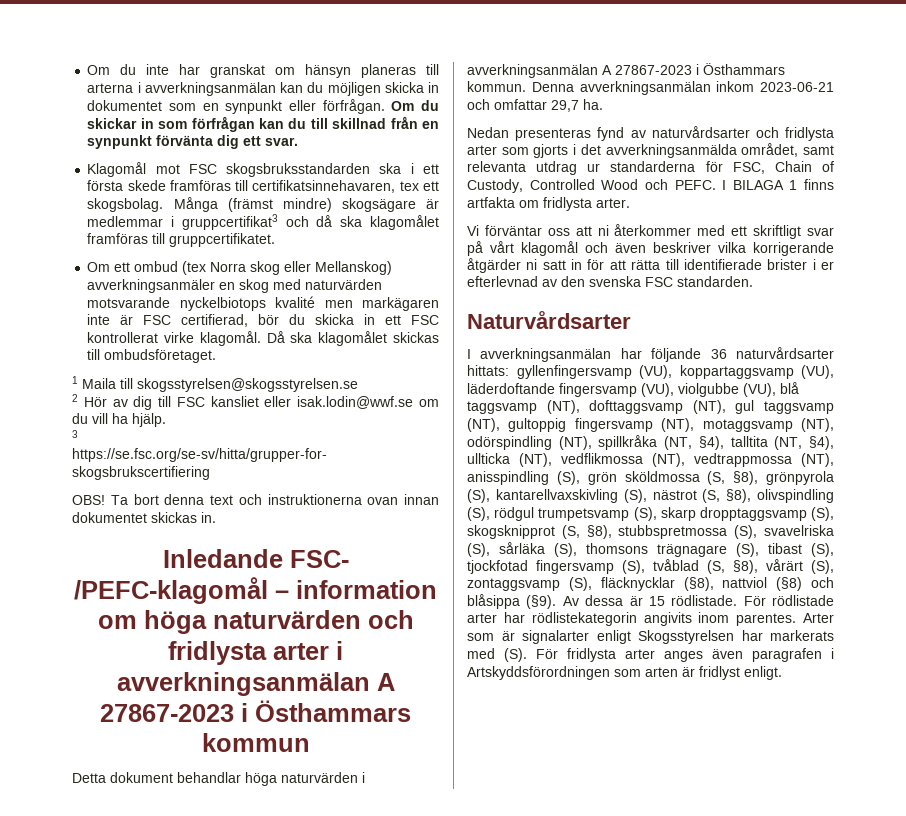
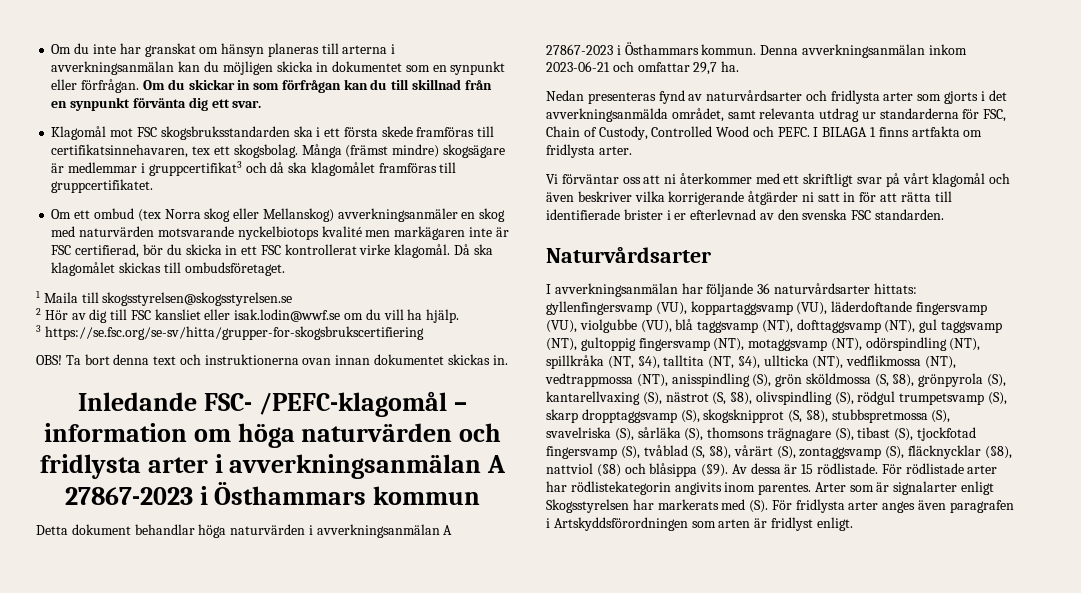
- gyllenfingersvamp (VU), koppartaggsvamp (VU), läderdoftande fingersvamp (VU), violgubbe (VU), blå taggsvamp (NT), dofttaggsvamp (NT), gul taggsvamp (NT), gultoppig fingersvamp (NT), motaggsvamp (NT), odörspindling (NT), spillkråka (NT, §4), talltita (NT, §4), ullticka (NT), vedflikmossa (NT), vedtrappmossa (NT), anisspindling (S), grön sköldmossa (S, §8), grönpyrola (S), kantarellvaxskivling (S), nästrot (S, §8), olivspindling (S), rödgul trumpetsvamp (S), skarp dropptaggsvamp (S), skogsknipprot (S, §8), stubbspretmossa (S), svavelriska (S), sårläka (S), thomsons trägnagare (S), tibast (S), tjockfotad fingersvamp (S), tvåblad (S, §8), vårärt (S), zontaggsvamp (S), fläcknycklar (§8), nattviol (§8) och blåsippa (§9).
+ gyllenfingersvamp (VU), koppartaggsvamp (VU), läderdoftande fingersvamp (VU), violgubbe (VU), blå taggsvamp (NT), dofttaggsvamp (NT), gul taggsvamp (NT), gultoppig fingersvamp (NT), motaggsvamp (NT), odörspindling (NT), spillkråka (NT, §4), talltita (NT, §4), ullticka (NT), vedflikmossa (NT), vedtrappmossa (NT), anisspindling (S), grön sköldmossa (S, §8), grönpyrola (S), kantarellvaxing (S), nästrot (S, §8), olivspindling (S), rödgul trumpetsvamp (S), skarp dropptaggsvamp (S), skogsknipprot (S, §8), stubbspretmossa (S), svavelriska (S), sårläka (S), thomsons trägnagare (S), tibast (S), tjockfotad fingersvamp (S), tvåblad (S, §8), vårärt (S), zontaggsvamp (S), fläcknycklar (§8), nattviol (§8) och blåsippa (§9).

